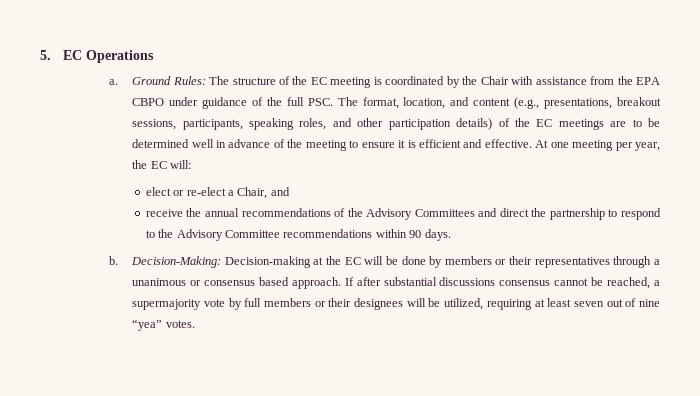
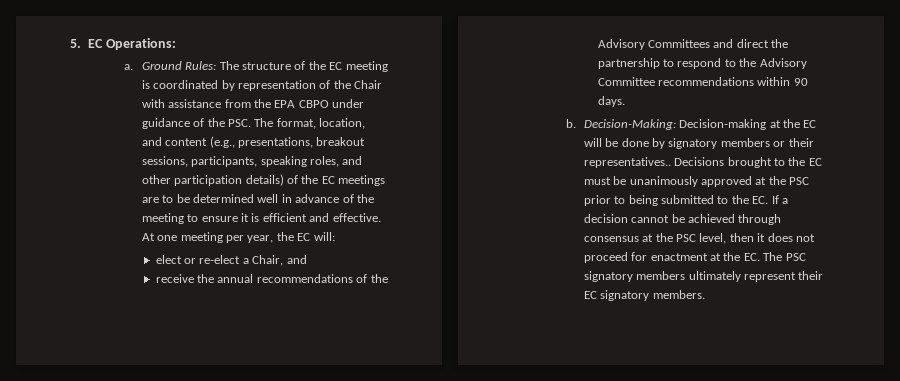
- 5. EC Operations
+ 5. EC Operations:
- The structure of the EC meeting is coordinated by the Chair with assistance from the EPA CBPO under guidance of the full PSC. The format, location, and content (e.g., presentations, breakout sessions, participants, speaking roles, and other participation details) of the EC meetings are to be determined well in advance of the meeting to ensure it is efficient and effective.
+ The structure of the EC meeting is coordinated by representation of the Chair with assistance from the EPA CBPO under guidance of the PSC. The format, location, and content (e.g., presentations, breakout sessions, participants, speaking roles, and other participation details) of the EC meetings are to be determined well in advance of the meeting to ensure it is efficient and effective.
- Decision-Making: Decision-making at the EC will be done by members or their representatives through a unanimous or consensus based approach. If after substantial discussions consensus cannot be reached, a supermajority vote by full members or their designees will be utilized, requiring at least seven out of nine “yea” votes.
+ Decision-Making: Decision-making at the EC will be done by signatory members or their representatives.. Decisions brought to the EC must be unanimously approved at the PSC prior to being submitted to the EC. If a decision cannot be achieved through consensus at the PSC level, then it does not proceed for enactment at the EC. The PSC signatory members ultimately represent their EC signatory members.

